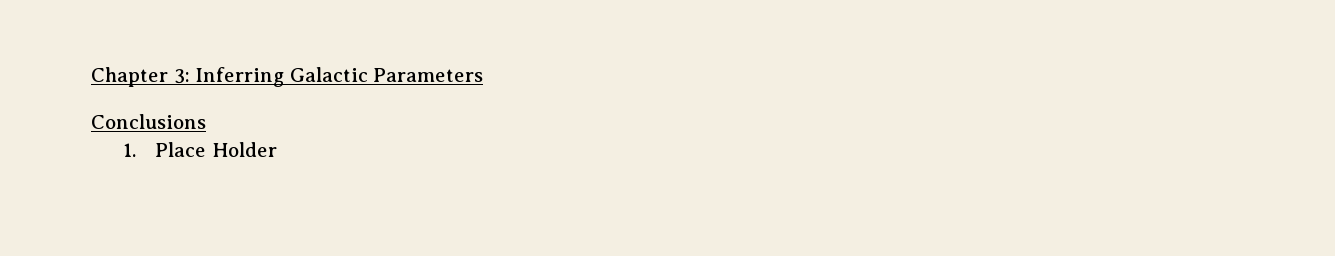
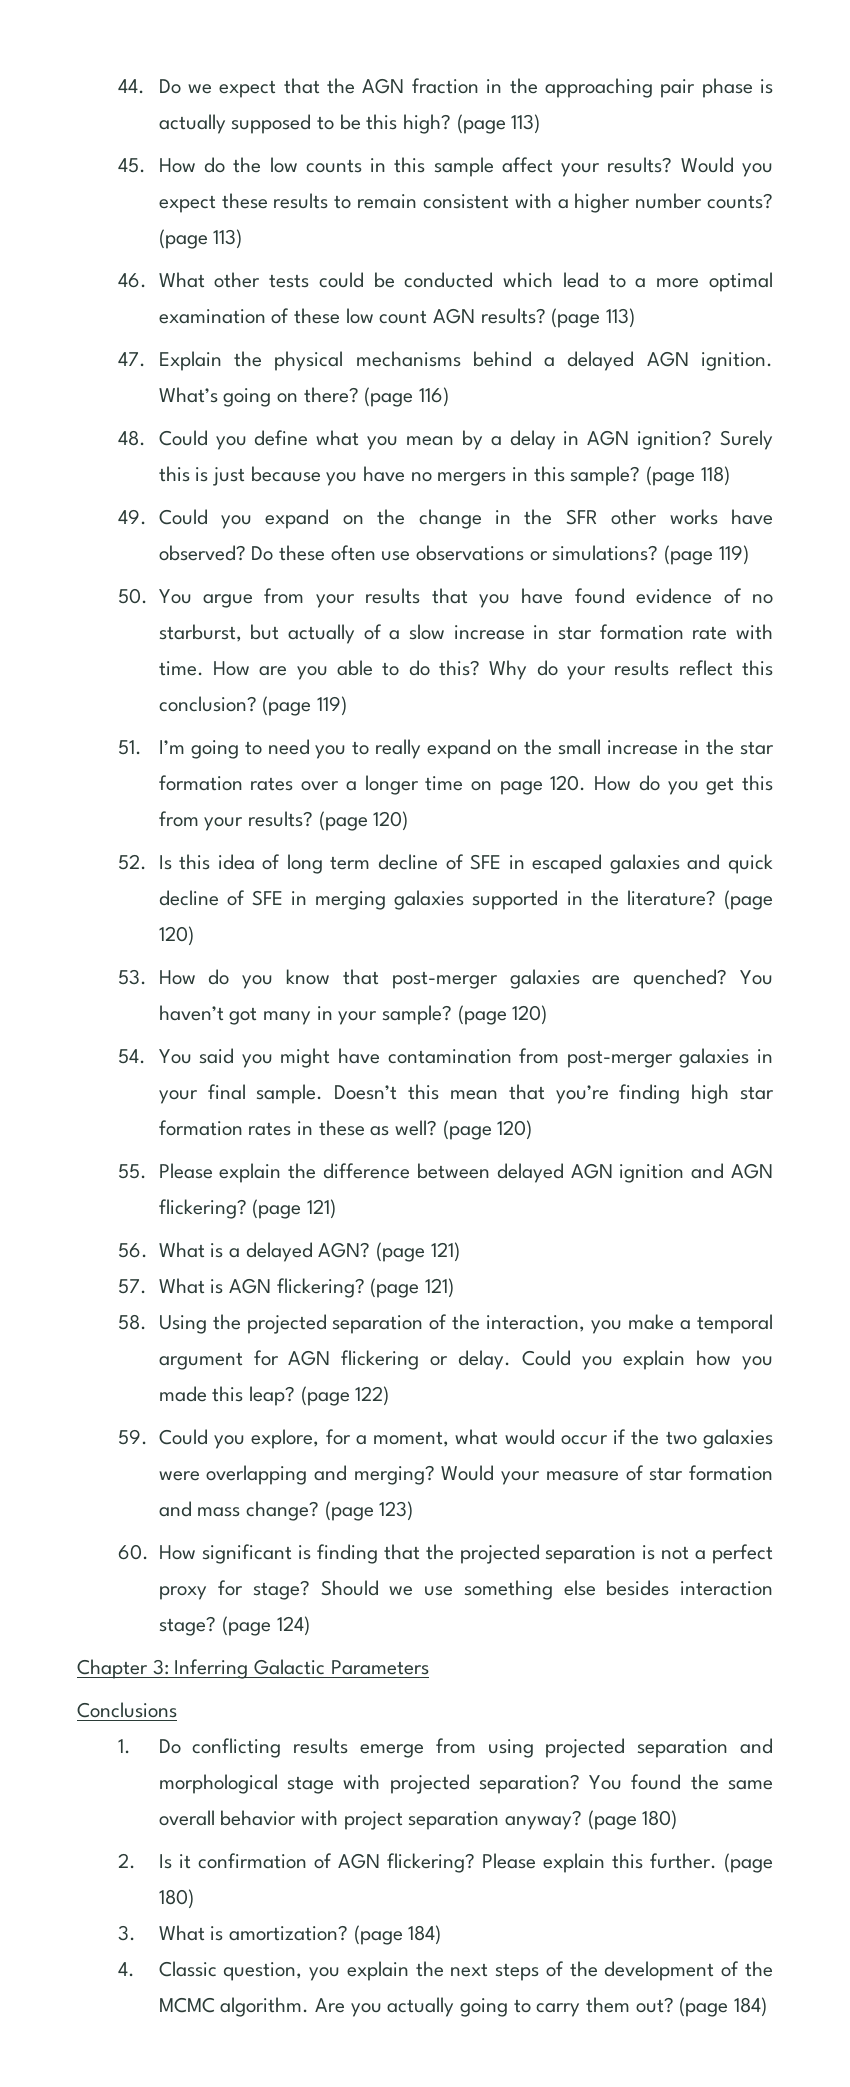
+ 44. Do we expect that the AGN fraction in the approaching pair phase is actually supposed to be this high? (page 113)
+ 45. How do the low counts in this sample affect your results? Would you expect these results to remain consistent with a higher number counts? (page 113)
+ 46. What other tests could be conducted which lead to a more optimal examination of these low count AGN results? (page 113)
+ 47. Explain the physical mechanisms behind a delayed AGN ignition. What’s going on there? (page 116)
+ 48. Could you define what you mean by a delay in AGN ignition? Surely this is just because you have no mergers in this sample? (page 118)
+ 49. Could you expand on the change in the SFR other works have observed? Do these often use observations or simulations? (page 119)
+ 50. You argue from your results that you have found evidence of no starburst, but actually of a slow increase in star formation rate with time. How are you able to do this? Why do your results reflect this conclusion? (page 119)
+ 51. I’m going to need you to really expand on the small increase in the star formation rates over a longer time on page 120. How do you get this from your results? (page 120)
+ 52. Is this idea of long term decline of SFE in escaped galaxies and quick decline of SFE in merging galaxies supported in the literature? (page 120)
+ 53. How do you know that post-merger galaxies are quenched? You haven’t got many in your sample? (page 120)
+ 54. You said you might have contamination from post-merger galaxies in your final sample. Doesn’t this mean that you’re finding high star formation rates in these as well? (page 120)
+ 55. Please explain the difference between delayed AGN ignition and AGN flickering? (page 121)
+ 56. What is a delayed AGN? (page 121)
+ 57. What is AGN flickering? (page 121)
+ 58. Using the projected separation of the interaction, you make a temporal argument for AGN flickering or delay. Could you explain how you made this leap? (page 122)
+ 59. Could you explore, for a moment, what would occur if the two galaxies were overlapping and merging? Would your measure of star formation and mass change? (page 123)
+ 60. How significant is finding that the projected separation is not a perfect proxy for stage? Should we use something else besides interaction stage? (page 124)
- 1. Place Holder
+ 1. Do conflicting results emerge from using projected separation and morphological stage with projected separation? You found the same overall behavior with project separation anyway? (page 180)
+ 2. Is it confirmation of AGN flickering? Please explain this further. (page 180)
+ 3. What is amortization? (page 184)
+ 4. Classic question, you explain the next steps of the development of the MCMC algorithm. Are you actually going to carry them out? (page 184)

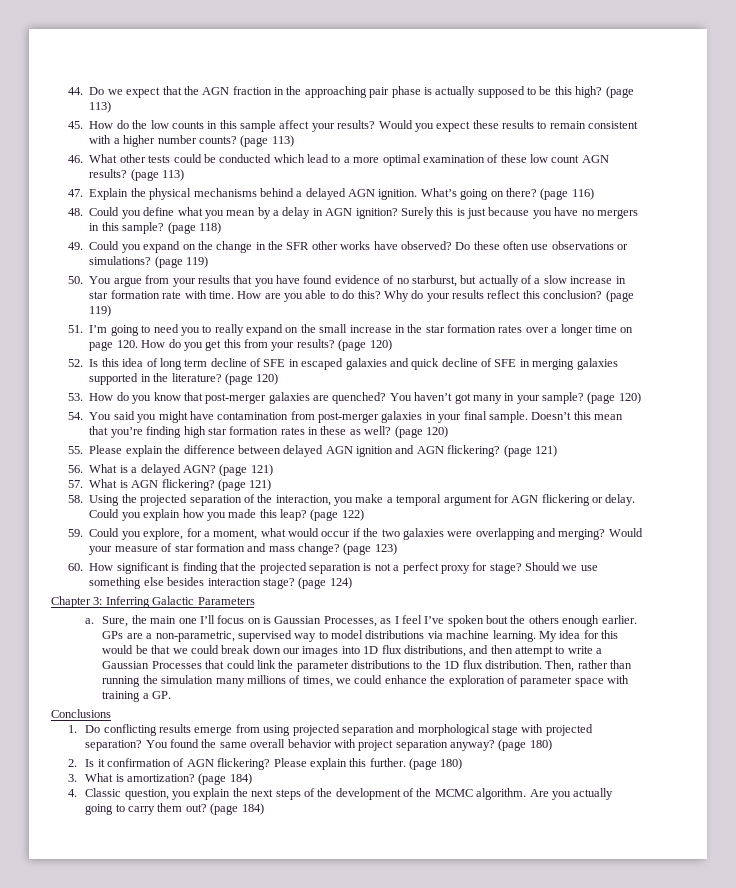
+ a. Sure, the main one I’ll focus on is Gaussian Processes, as I feel I’ve spoken bout the others enough earlier. GPs are a non-parametric, supervised way to model distributions via machine learning. My idea for this would be that we could break down our images into 1D flux distributions, and then attempt to write a Gaussian Processes that could link the parameter distributions to the 1D flux distribution. Then, rather than running the simulation many millions of times, we could enhance the exploration of parameter space with training a GP.

